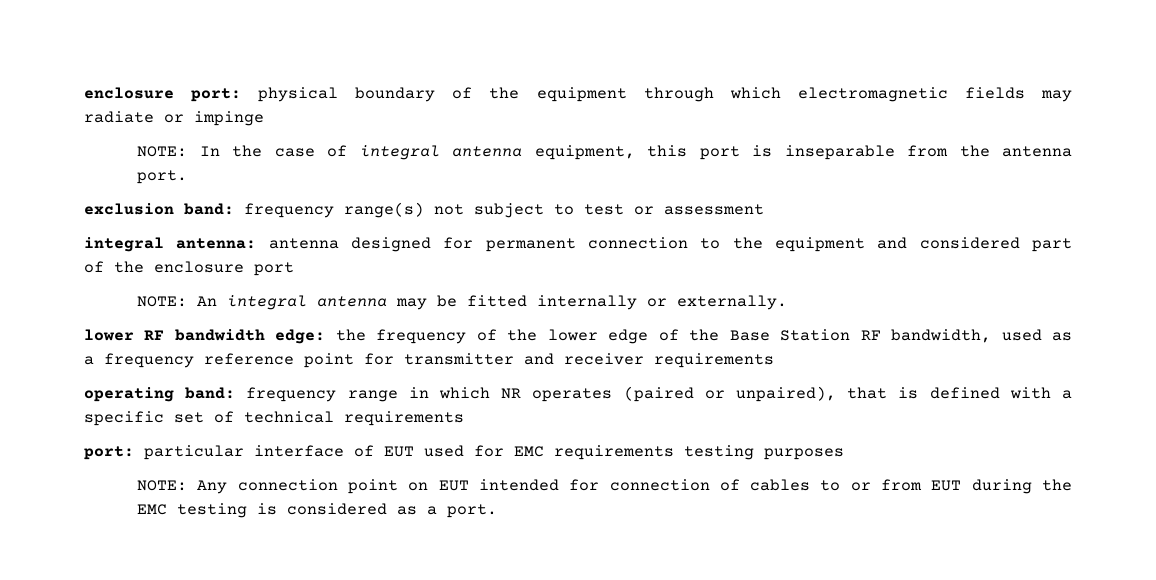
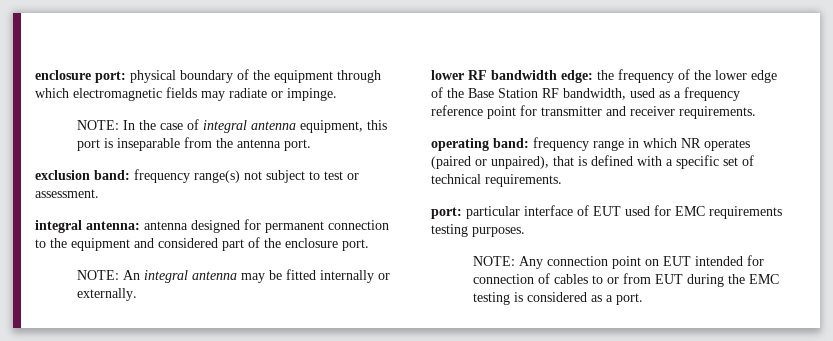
- enclosure port: physical boundary of the equipment through which electromagnetic fields may radiate or impinge
+ enclosure port: physical boundary of the equipment through which electromagnetic fields may radiate or impinge.
- exclusion band: frequency range(s) not subject to test or assessment
+ exclusion band: frequency range(s) not subject to test or assessment.
- integral antenna: antenna designed for permanent connection to the equipment and considered part of the enclosure port
+ integral antenna: antenna designed for permanent connection to the equipment and considered part of the enclosure port.
- lower RF bandwidth edge: the frequency of the lower edge of the Base Station RF bandwidth, used as a frequency reference point for transmitter and receiver requirements
+ lower RF bandwidth edge: the frequency of the lower edge of the Base Station RF bandwidth, used as a frequency reference point for transmitter and receiver requirements.
- operating band: frequency range in which NR operates (paired or unpaired), that is defined with a specific set of technical requirements
+ operating band: frequency range in which NR operates (paired or unpaired), that is defined with a specific set of technical requirements.
- port: particular interface of EUT used for EMC requirements testing purposes
+ port: particular interface of EUT used for EMC requirements testing purposes.

